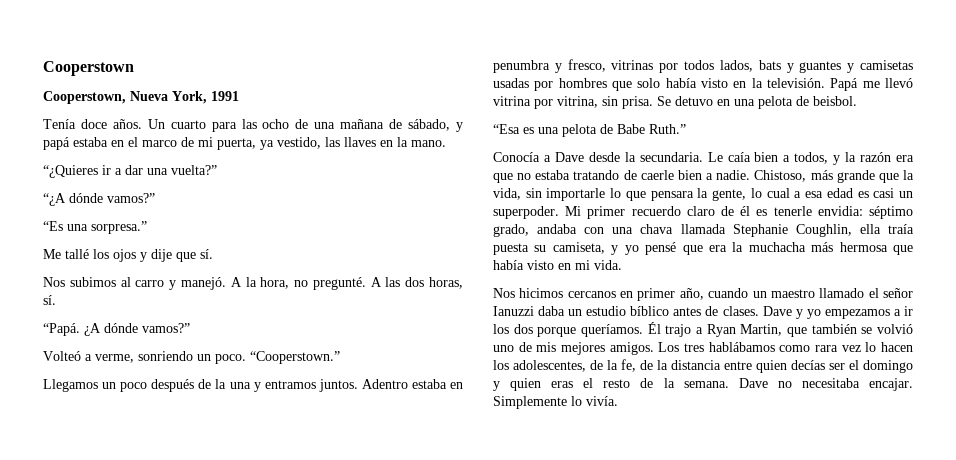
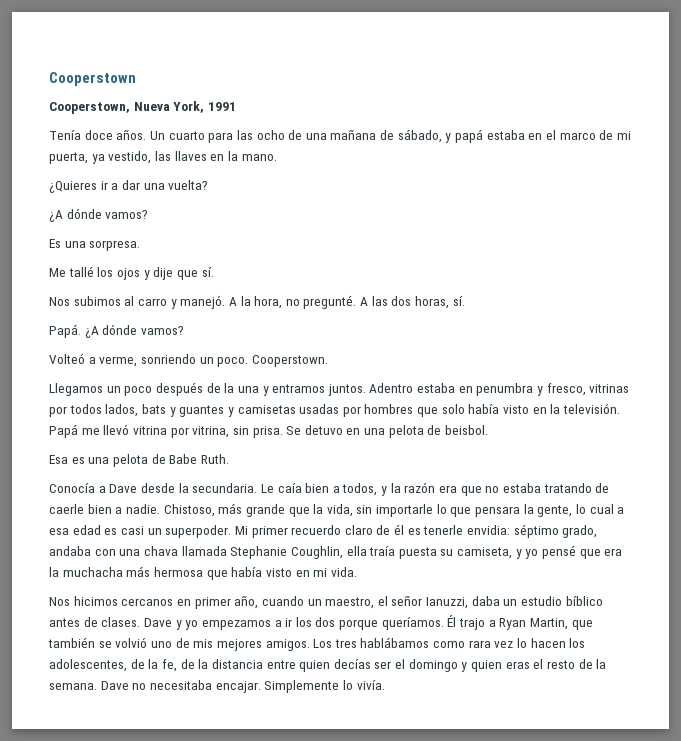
- “¿Quieres ir a dar una vuelta?”
- “¿A dónde vamos?”
- “Es una sorpresa.”
+ ¿Quieres ir a dar una vuelta?
+ ¿A dónde vamos?
+ Es una sorpresa.
- “Papá. ¿A dónde vamos?”
+ Papá. ¿A dónde vamos?
- “Cooperstown.”
+ Cooperstown.
- “Esa es una pelota de Babe Ruth.”
+ Esa es una pelota de Babe Ruth.
- Nos hicimos cercanos en primer año, cuando un maestro llamado el señor Ianuzzi daba un estudio bíblico antes de clases.
+ Nos hicimos cercanos en primer año, cuando un maestro, el señor Ianuzzi, daba un estudio bíblico antes de clases.

